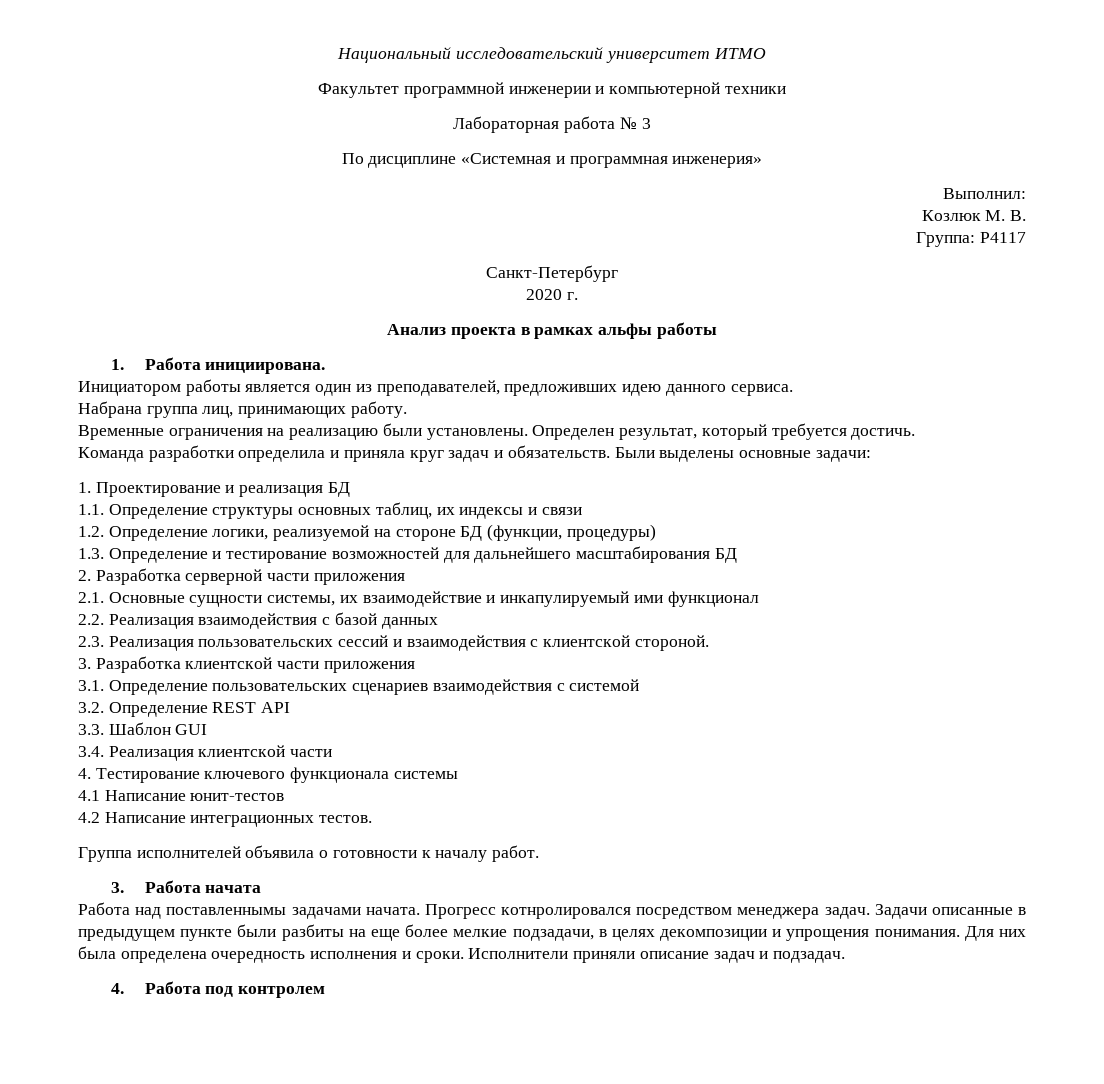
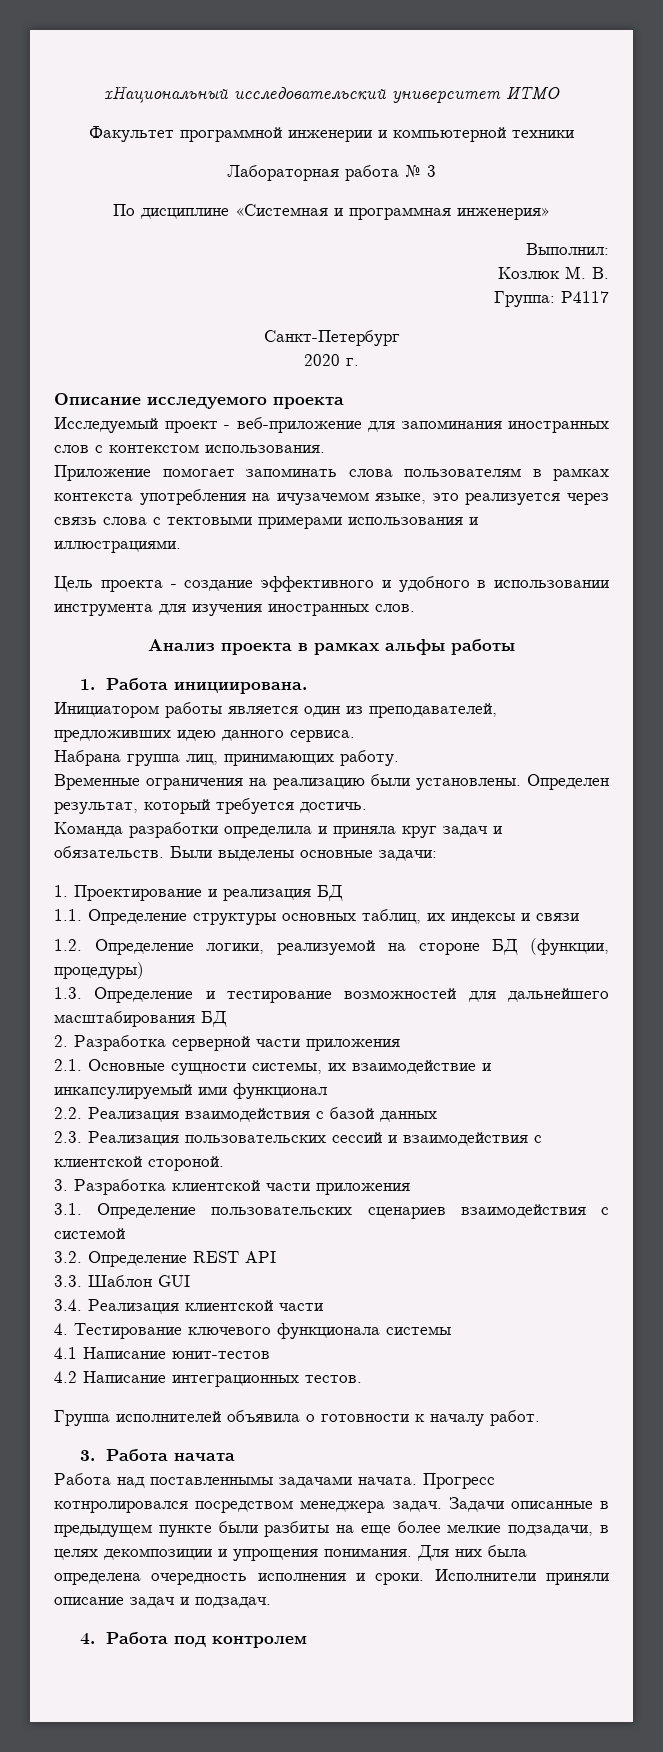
- Национальный исследовательский университет ИТМО
+ xНациональный исследовательский университет ИТМО
+ Описание исследуемого проекта
+ Исследуемый проект - веб-приложение для запоминания иностранных слов с контекстом использования.
+ Приложение помогает запоминать слова пользователям в рамках контекста употребления на ичузачемом языке, это реализуется через связь слова с тектовыми примерами использования и иллюстрациями.
+ Цель проекта - создание эффективного и удобного в использовании инструмента для изучения иностранных слов.
- 2.1. Основные сущности системы, их взаимодействие и инкапулируемый ими функционал
+ 2.1. Основные сущности системы, их взаимодействие и инкапсулируемый ими функционал

